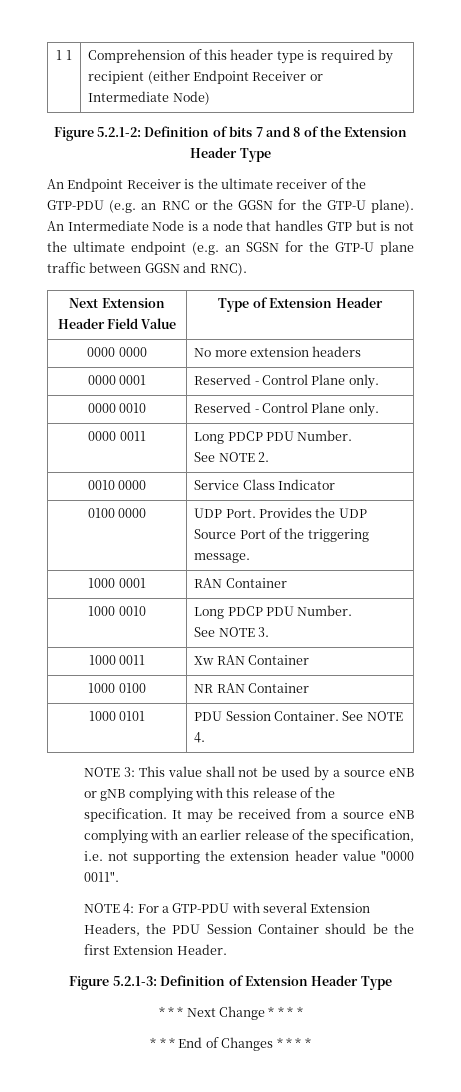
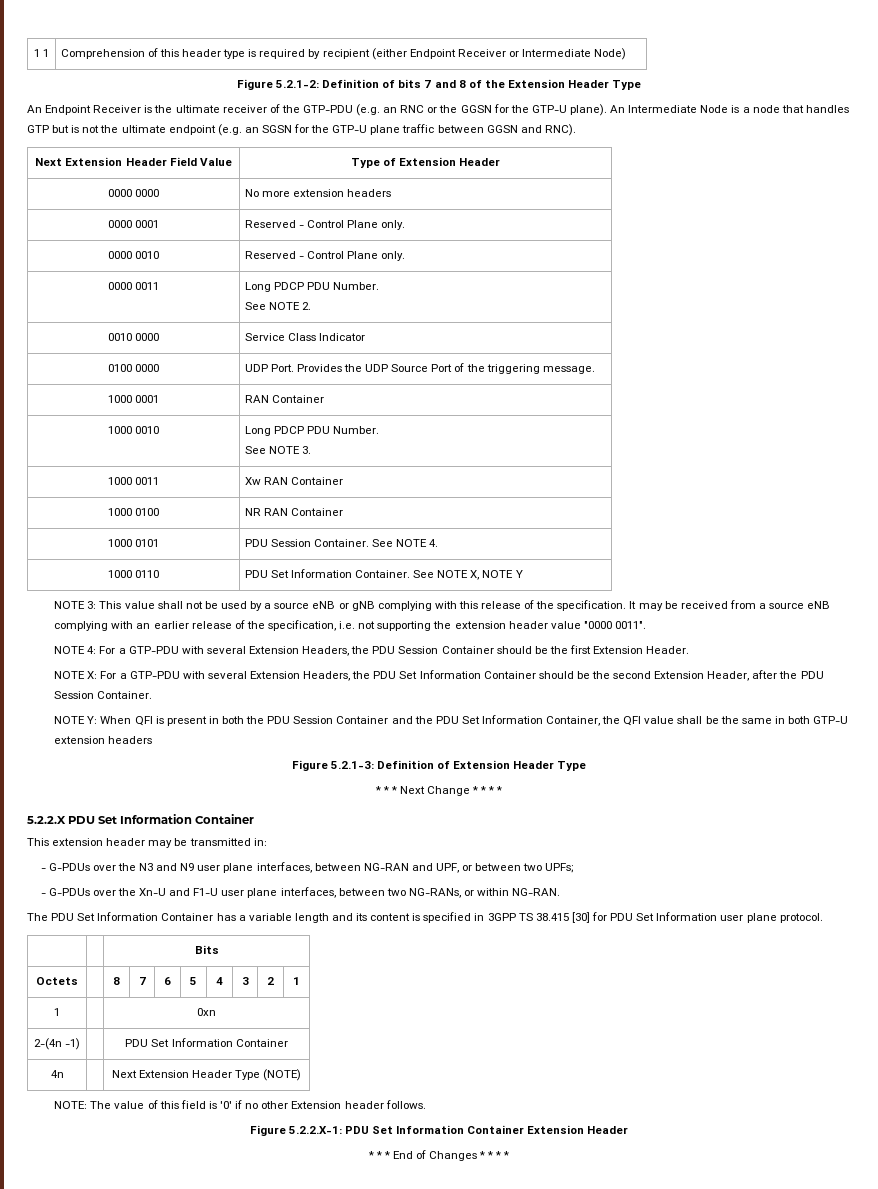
+ 1000 0110 | PDU Set Information Container. See NOTE X, NOTE Y
+ NOTE X: For a GTP-PDU with several Extension Headers, the PDU Set Information Container should be the second Extension Header, after the PDU Session Container.
+ NOTE Y: When QFI is present in both the PDU Session Container and the PDU Set Information Container, the QFI value shall be the same in both GTP-U extension headers
+ 5.2.2.X PDU Set Information Container
+ This extension header may be transmitted in:
+ - G-PDUs over the N3 and N9 user plane interfaces, between NG-RAN and UPF, or between two UPFs;
+ - G-PDUs over the Xn-U and F1-U user plane interfaces, between two NG-RANs, or within NG-RAN.
+ The PDU Set Information Container has a variable length and its content is specified in 3GPP TS 38.415 [30] for PDU Set Information user plane protocol.
+ | | Bits
+ Octets | | 8 | 7 | 6 | 5 | 4 | 3 | 2 | 1
+ 1 | | 0xn
+ 2-(4n -1) | | PDU Set Information Container
+ 4n | | Next Extension Header Type (NOTE)
+ NOTE: The value of this field is '0' if no other Extension header follows.
+ Figure 5.2.2.X-1: PDU Set Information Container Extension Header

